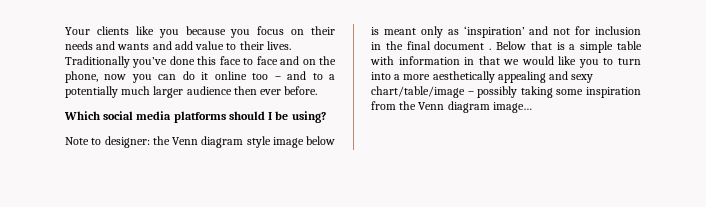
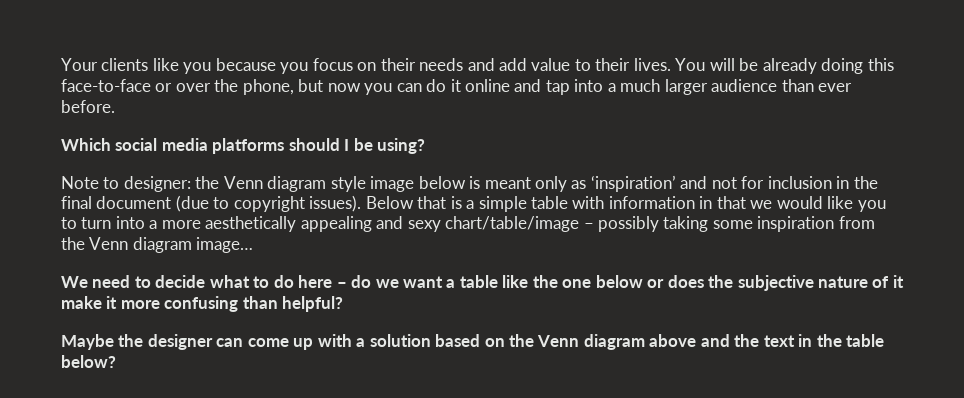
- Your clients like you because you focus on their needs and wants and add value to their lives.
+ Your clients like you because you focus on their needs and add value to their lives.
- Traditionally you’ve done this face to face and on the phone, now you can do it online too – and to a potentially much larger audience then ever before.
+ You will be already doing this face-to-face or over the phone, but now you can do it online and tap into a much larger audience than ever before.
- Note to designer: the Venn diagram style image below is meant only as ‘inspiration’ and not for inclusion in the final document .
+ Note to designer: the Venn diagram style image below is meant only as ‘inspiration’ and not for inclusion in the final document (due to copyright issues).
+ We need to decide what to do here – do we want a table like the one below or does the subjective nature of it make it more confusing than helpful?
+ Maybe the designer can come up with a solution based on the Venn diagram above and the text in the table below?

